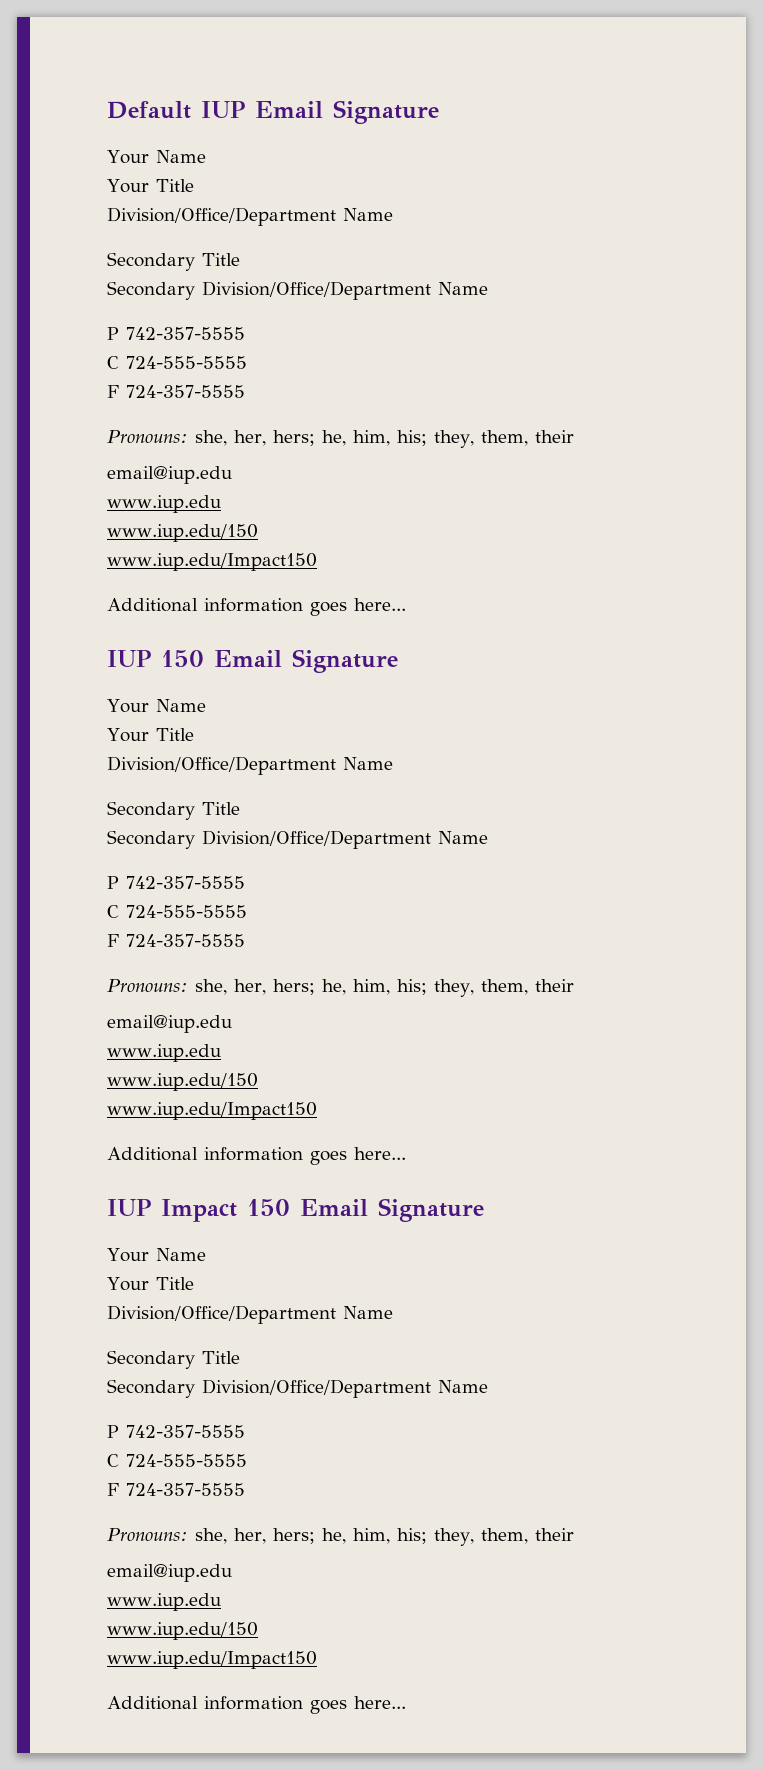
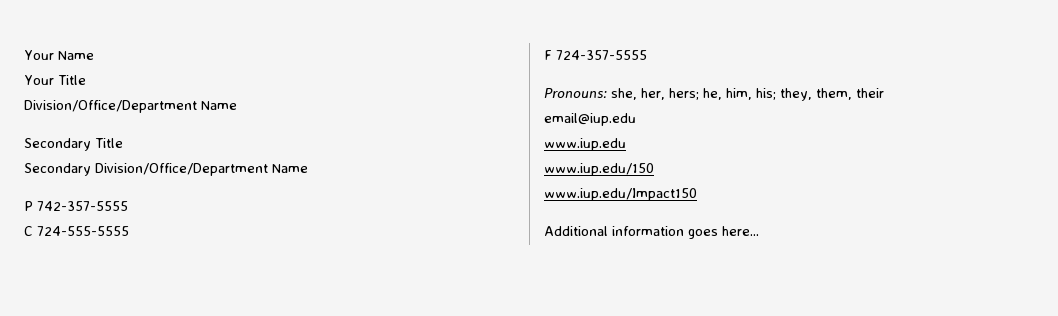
- Default IUP Email Signature
- IUP 150 Email Signature
- Your Name
- Your Title
- Division/Office/Department Name
- Secondary Title
- Secondary Division/Office/Department Name
- P 742-357-5555
- C 724-555-5555
- F 724-357-5555
- Pronouns: she, her, hers; he, him, his; they, them, their
- email@iup.edu
- www.iup.edu
- www.iup.edu/150
- www.iup.edu/Impact150
- Additional information goes here...
- IUP Impact 150 Email Signature
- Your Name
- Your Title
- Division/Office/Department Name
- Secondary Title
- Secondary Division/Office/Department Name
- P 742-357-5555
- C 724-555-5555
- F 724-357-5555
- Pronouns: she, her, hers; he, him, his; they, them, their
- email@iup.edu
- www.iup.edu
- www.iup.edu/150
- www.iup.edu/Impact150
- Additional information goes here...

